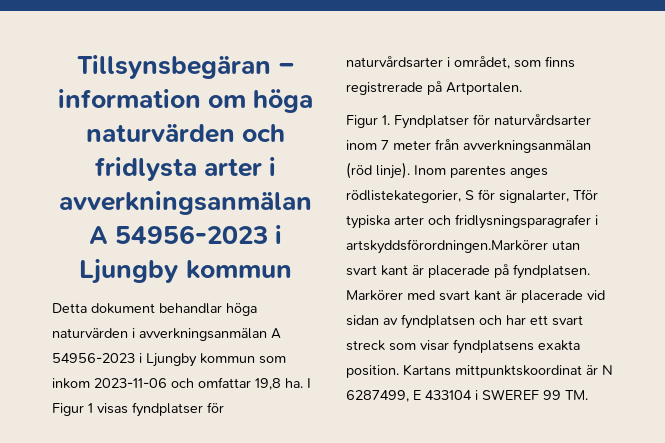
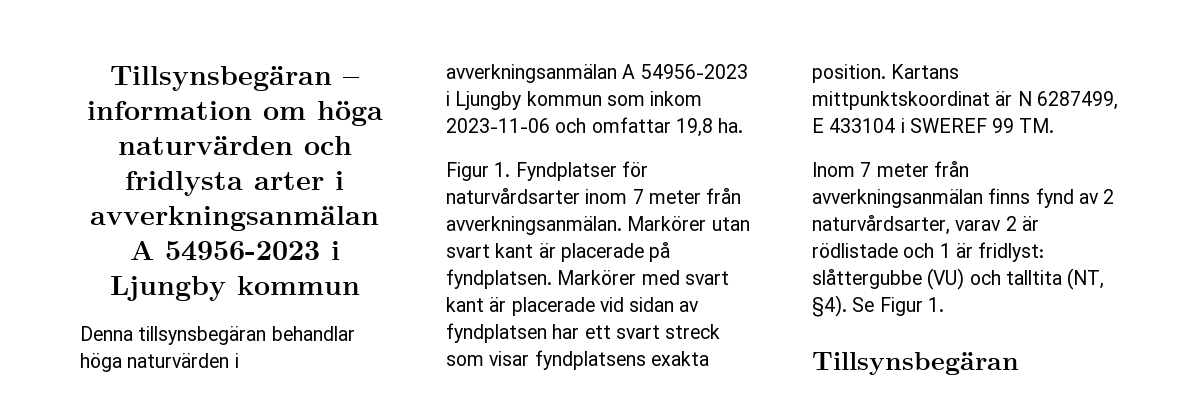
- Detta dokument behandlar höga naturvärden i avverkningsanmälan A 54956-2023 i Ljungby kommun som inkom 2023-11-06 och omfattar 19,8 ha. I Figur 1 visas fyndplatser för naturvårdsarter i området, som finns registrerade på Artportalen.
+ Denna tillsynsbegäran behandlar höga naturvärden i avverkningsanmälan A 54956-2023 i Ljungby kommun som inkom 2023-11-06 och omfattar 19,8 ha.
- Figur 1. Fyndplatser för naturvårdsarter inom 7 meter från avverkningsanmälan (röd linje). Inom parentes anges rödlistekategorier, S för signalarter, Tför typiska arter och fridlysningsparagrafer i artskyddsförordningen.Markörer utan svart kant är placerade på fyndplatsen.
+ Figur 1. Fyndplatser för naturvårdsarter inom 7 meter från avverkningsanmälan. Markörer utan svart kant är placerade på fyndplatsen.
- Markörer med svart kant är placerade vid sidan av fyndplatsen och har ett svart streck som visar fyndplatsens exakta position.
+ Markörer med svart kant är placerade vid sidan av fyndplatsen har ett svart streck som visar fyndplatsens exakta position.
+ Inom 7 meter från avverkningsanmälan finns fynd av 2 naturvårdsarter, varav 2 är rödlistade och 1 är fridlyst: slåttergubbe (VU) och talltita (NT, §4). Se Figur 1.
+ Tillsynsbegäran

